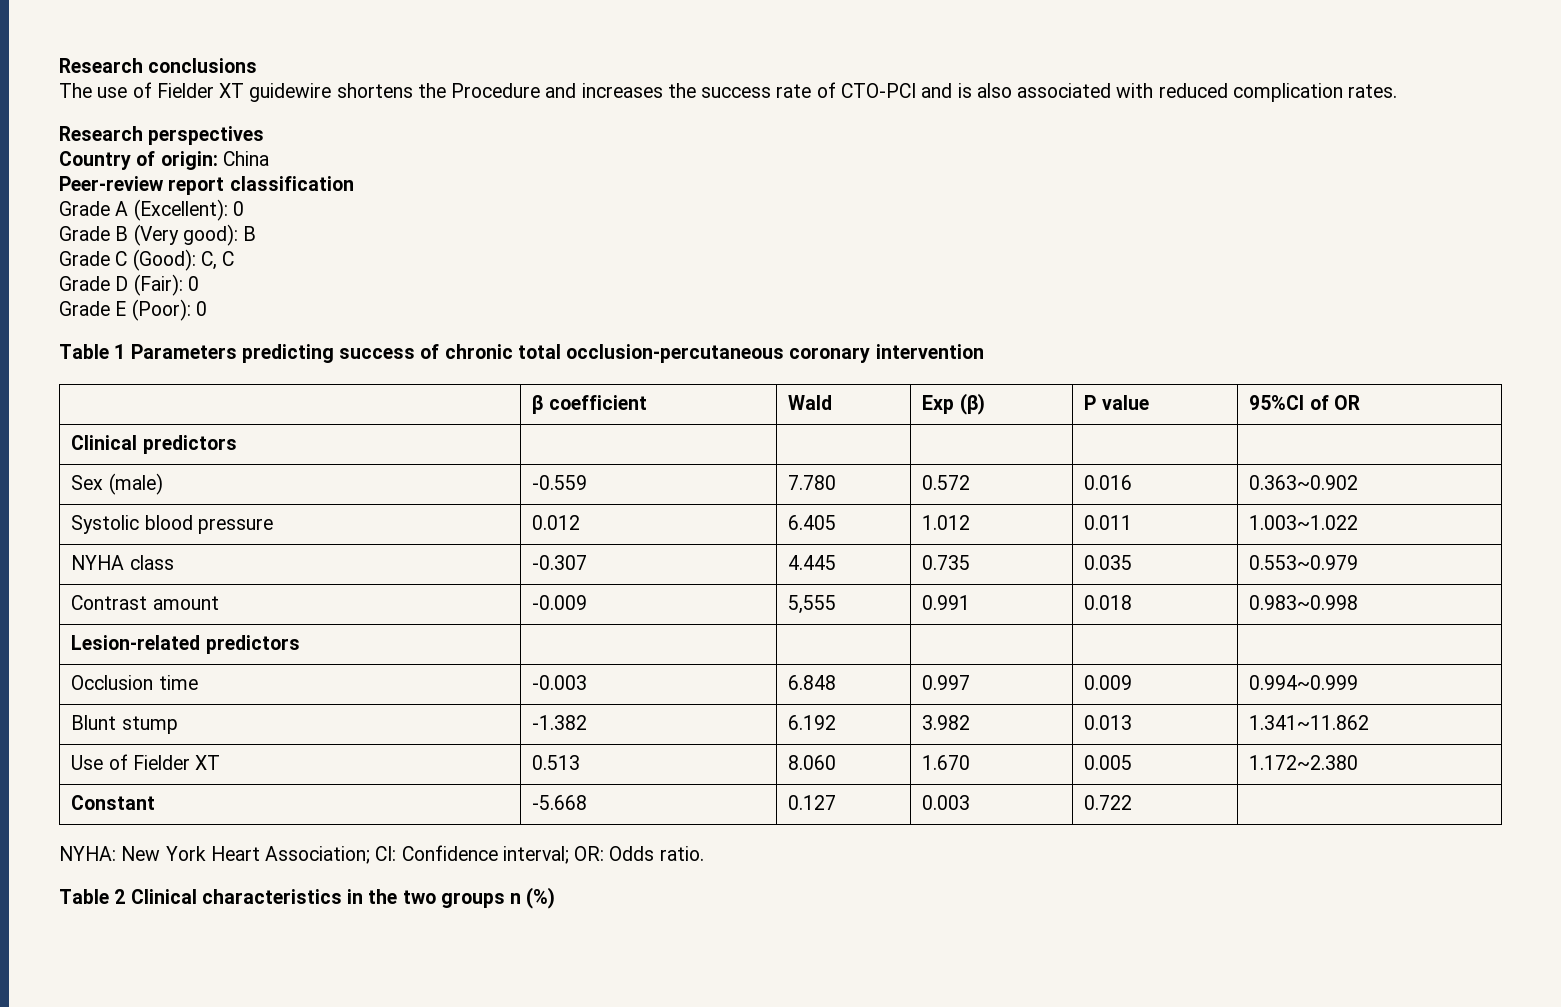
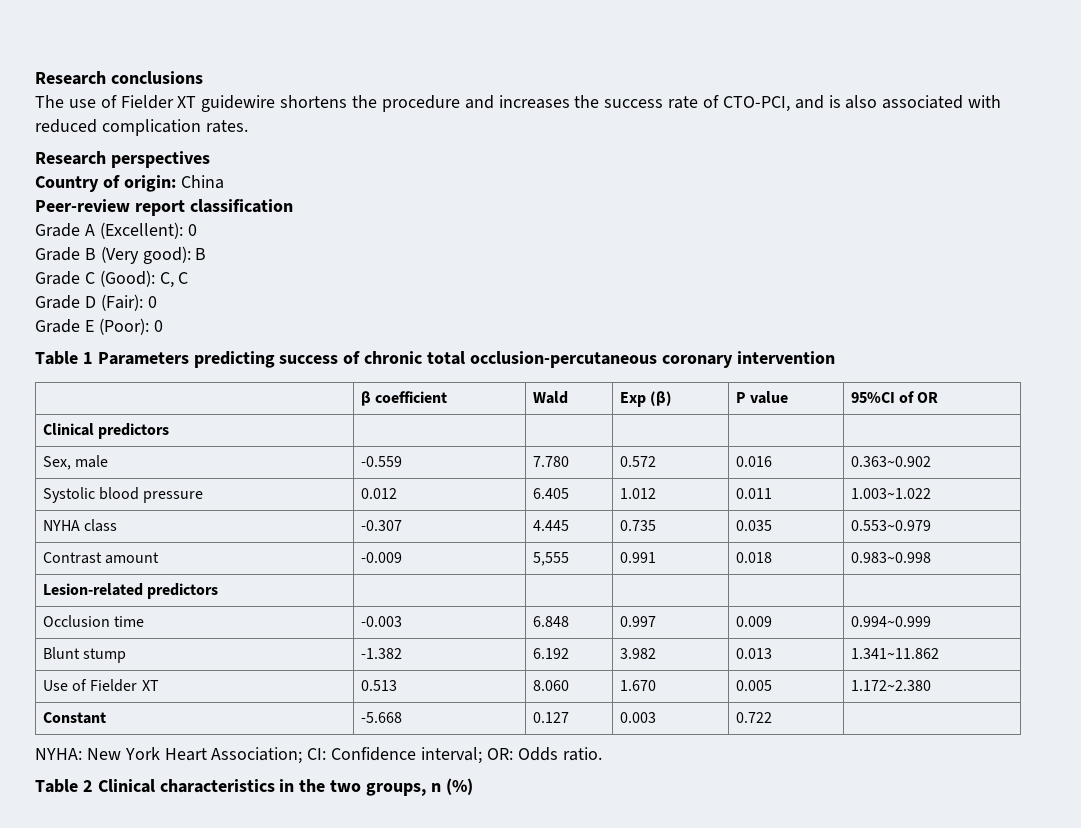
- The use of Fielder XT guidewire shortens the Procedure and increases the success rate of CTO-PCI and is also associated with reduced complication rates.
+ The use of Fielder XT guidewire shortens the procedure and increases the success rate of CTO-PCI, and is also associated with reduced complication rates.
- Sex (male) | -0.559 | 7.780 | 0.572 | 0.016 | 0.363~0.902
+ Sex, male | -0.559 | 7.780 | 0.572 | 0.016 | 0.363~0.902
- Table 2 Clinical characteristics in the two groups n (%)
+ Table 2 Clinical characteristics in the two groups, n (%)

